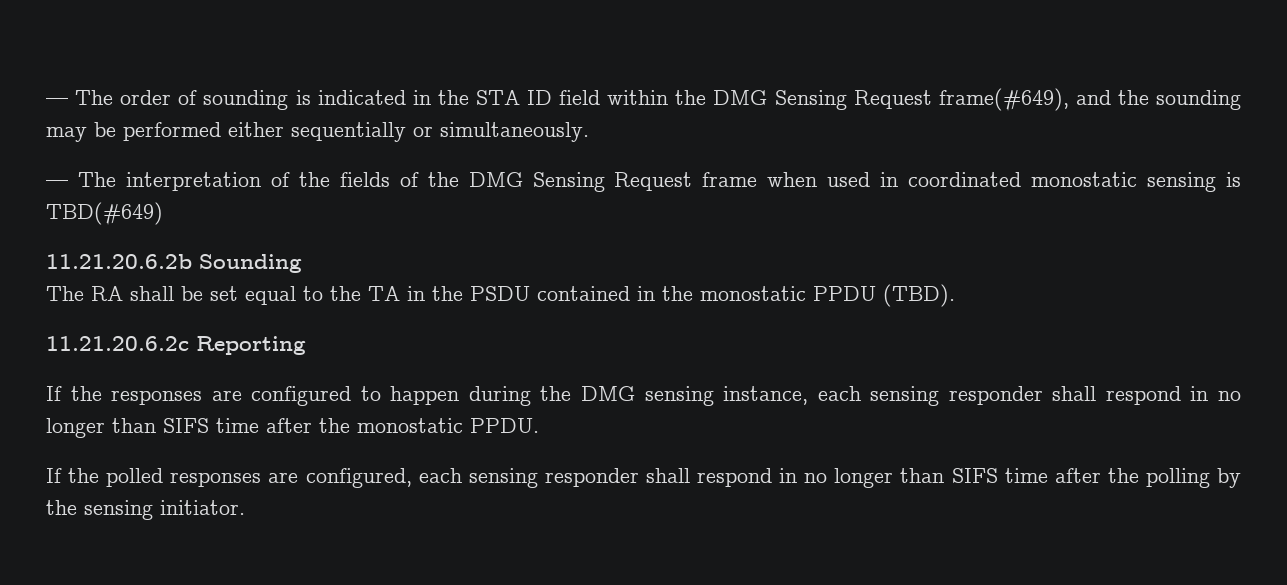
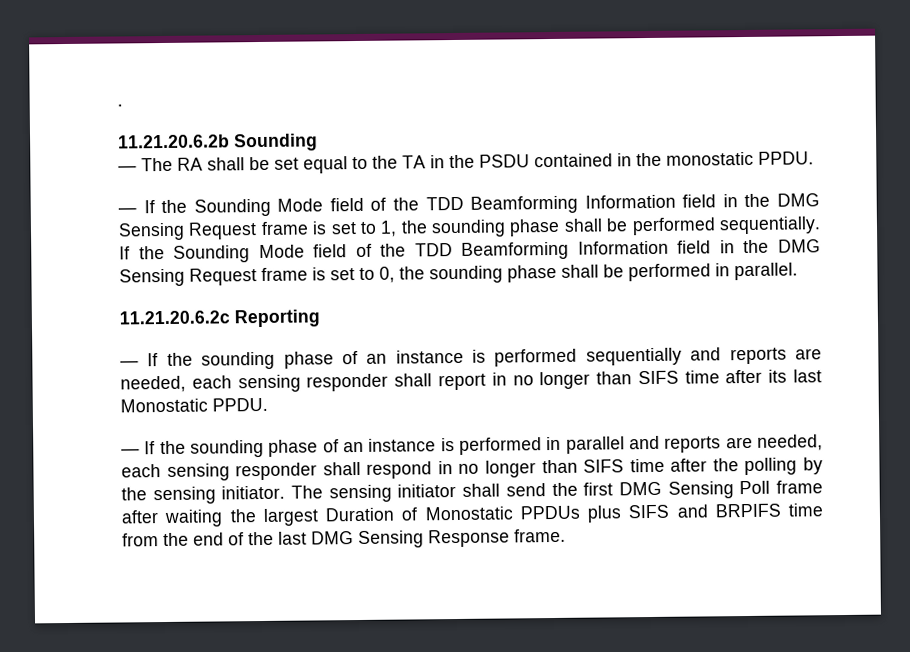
- — The order of sounding is indicated in the STA ID field within the DMG Sensing Request frame(#649), and the sounding may be performed either sequentially or simultaneously.
- — The interpretation of the fields of the DMG Sensing Request frame when used in coordinated monostatic sensing is TBD(#649)
+ .
- The RA shall be set equal to the TA in the PSDU contained in the monostatic PPDU (TBD).
+ — The RA shall be set equal to the TA in the PSDU contained in the monostatic PPDU.
+ — If the Sounding Mode field of the TDD Beamforming Information field in the DMG Sensing Request frame is set to 1, the sounding phase shall be performed sequentially. If the Sounding Mode field of the TDD Beamforming Information field in the DMG Sensing Request frame is set to 0, the sounding phase shall be performed in parallel.
- If the responses are configured to happen during the DMG sensing instance, each sensing responder shall respond in no longer than SIFS time after the monostatic PPDU.
- If the polled responses are configured, each sensing responder shall respond in no longer than SIFS time after the polling by the sensing initiator.
+ — If the sounding phase of an instance is performed sequentially and reports are needed, each sensing responder shall report in no longer than SIFS time after its last Monostatic PPDU.
+ — If the sounding phase of an instance is performed in parallel and reports are needed, each sensing responder shall respond in no longer than SIFS time after the polling by the sensing initiator.
+ The sensing initiator shall send the first DMG Sensing Poll frame after waiting the largest Duration of Monostatic PPDUs plus SIFS and BRPIFS time from the end of the last DMG Sensing Response frame.

